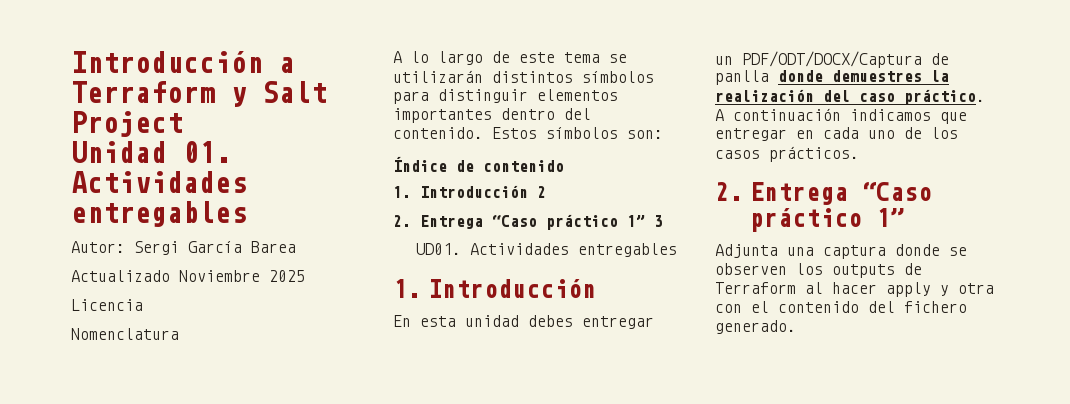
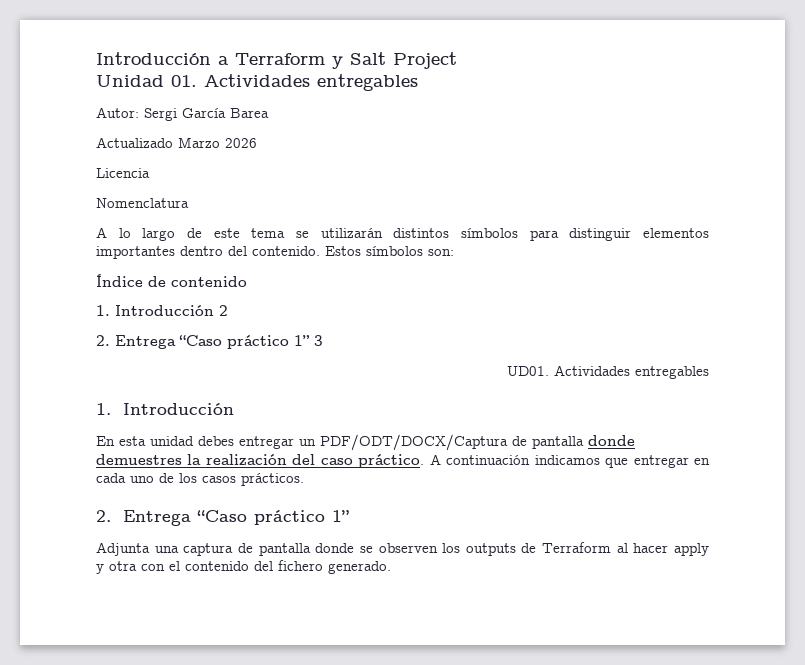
- Actualizado Noviembre 2025
+ Actualizado Marzo 2026
- En esta unidad debes entregar un PDF/ODT/DOCX/Captura de panlla donde demuestres la realización del caso práctico.
+ En esta unidad debes entregar un PDF/ODT/DOCX/Captura de pantalla donde demuestres la realización del caso práctico.
- Adjunta una captura donde se observen los outputs de Terraform al hacer apply y otra con el contenido del fichero generado.
+ Adjunta una captura de pantalla donde se observen los outputs de Terraform al hacer apply y otra con el contenido del fichero generado.

